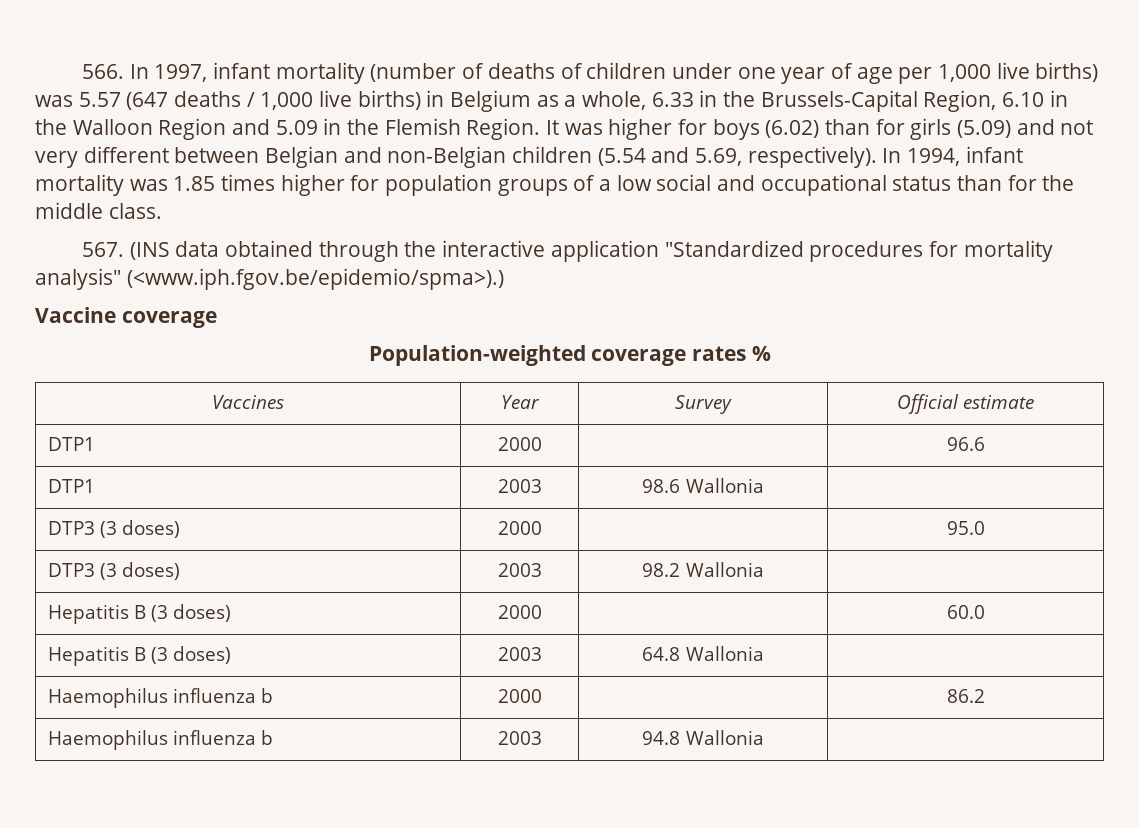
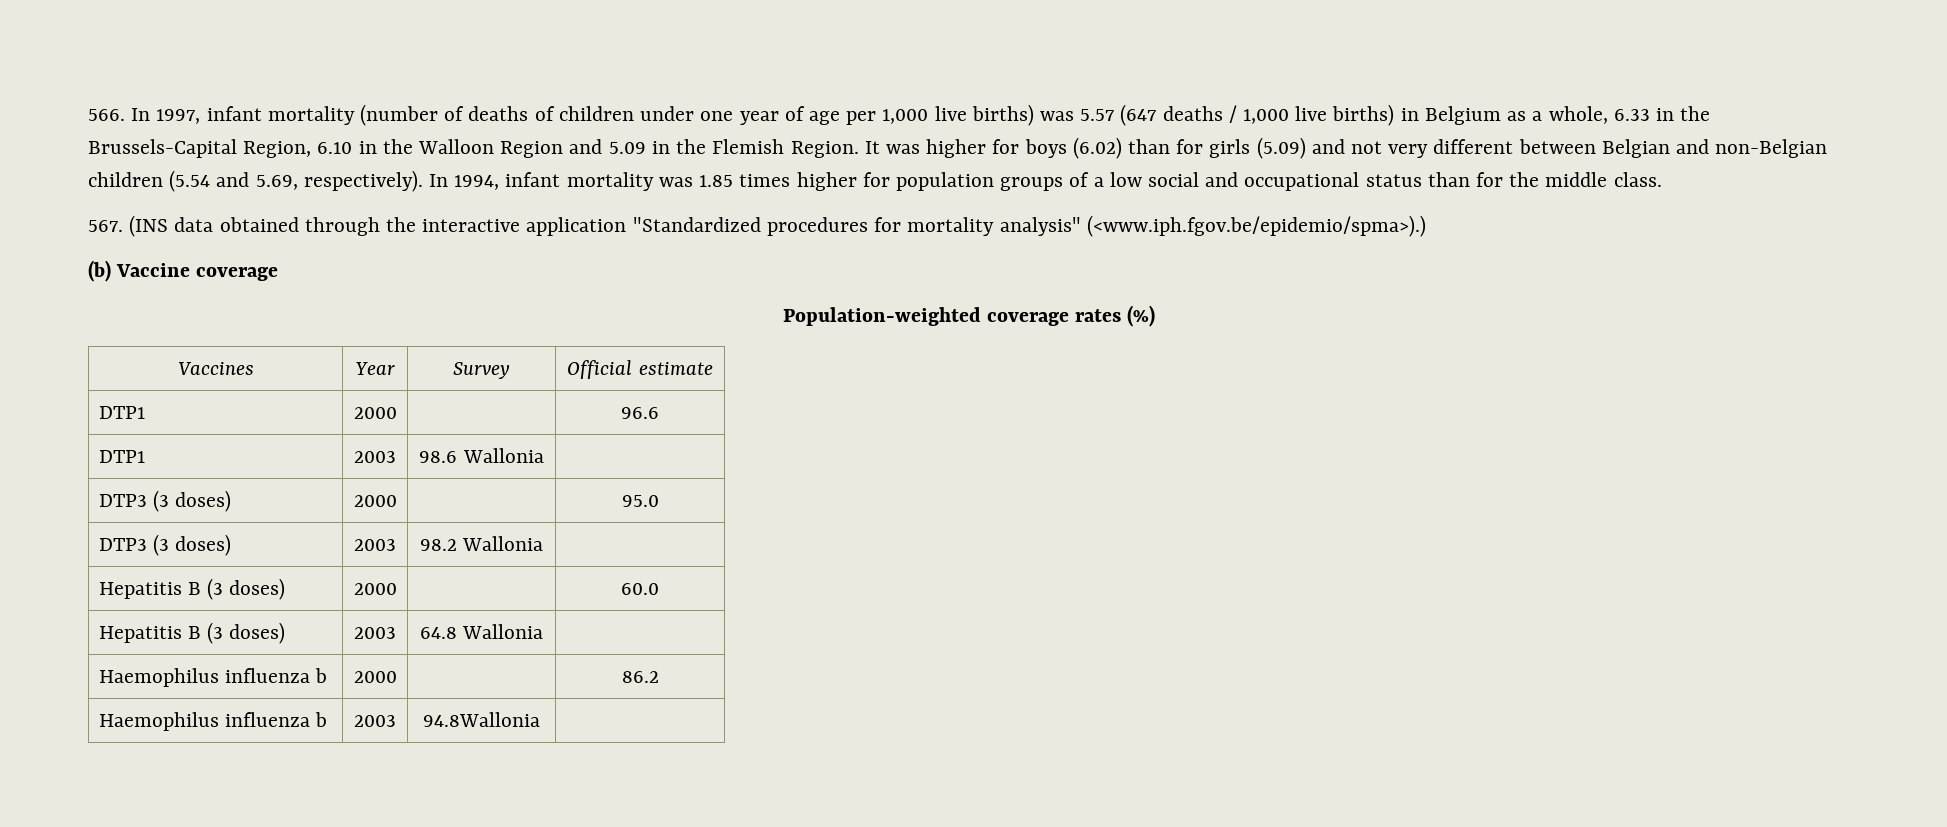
- Vaccine coverage
+ (b) Vaccine coverage
- Population-weighted coverage rates %
+ Population-weighted coverage rates (%)
- Haemophilus influenza b | 2003 | 94.8 Wallonia |
+ Haemophilus influenza b | 2003 | 94.8Wallonia |

